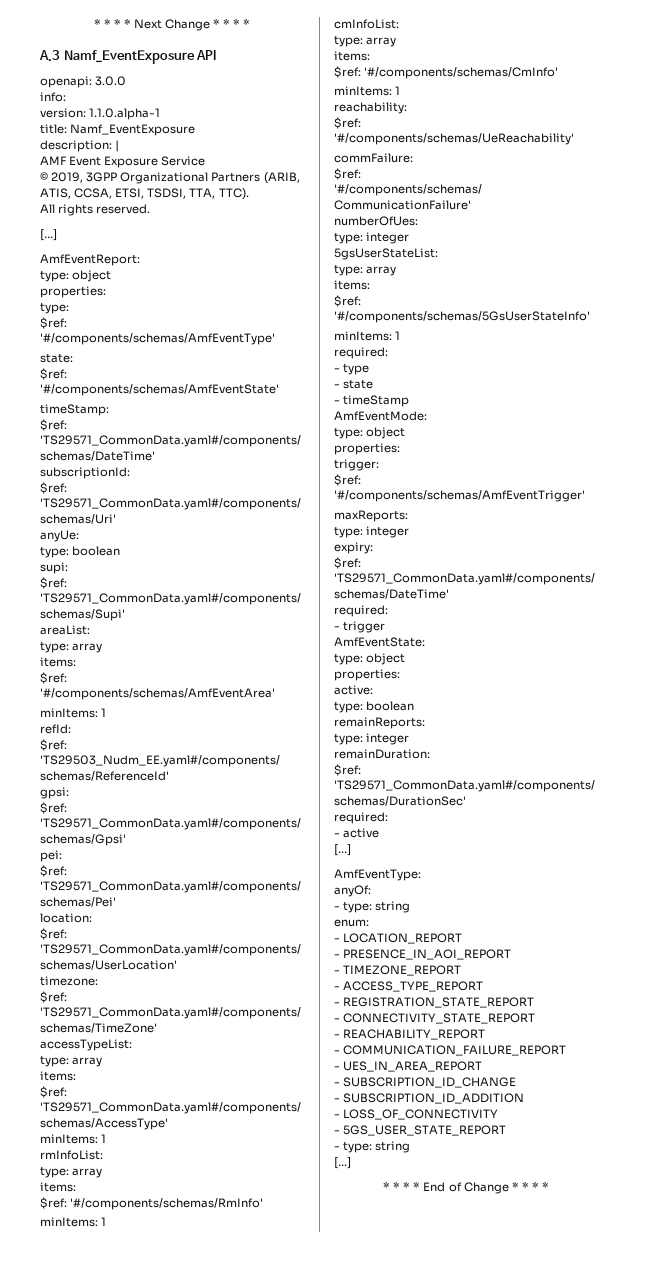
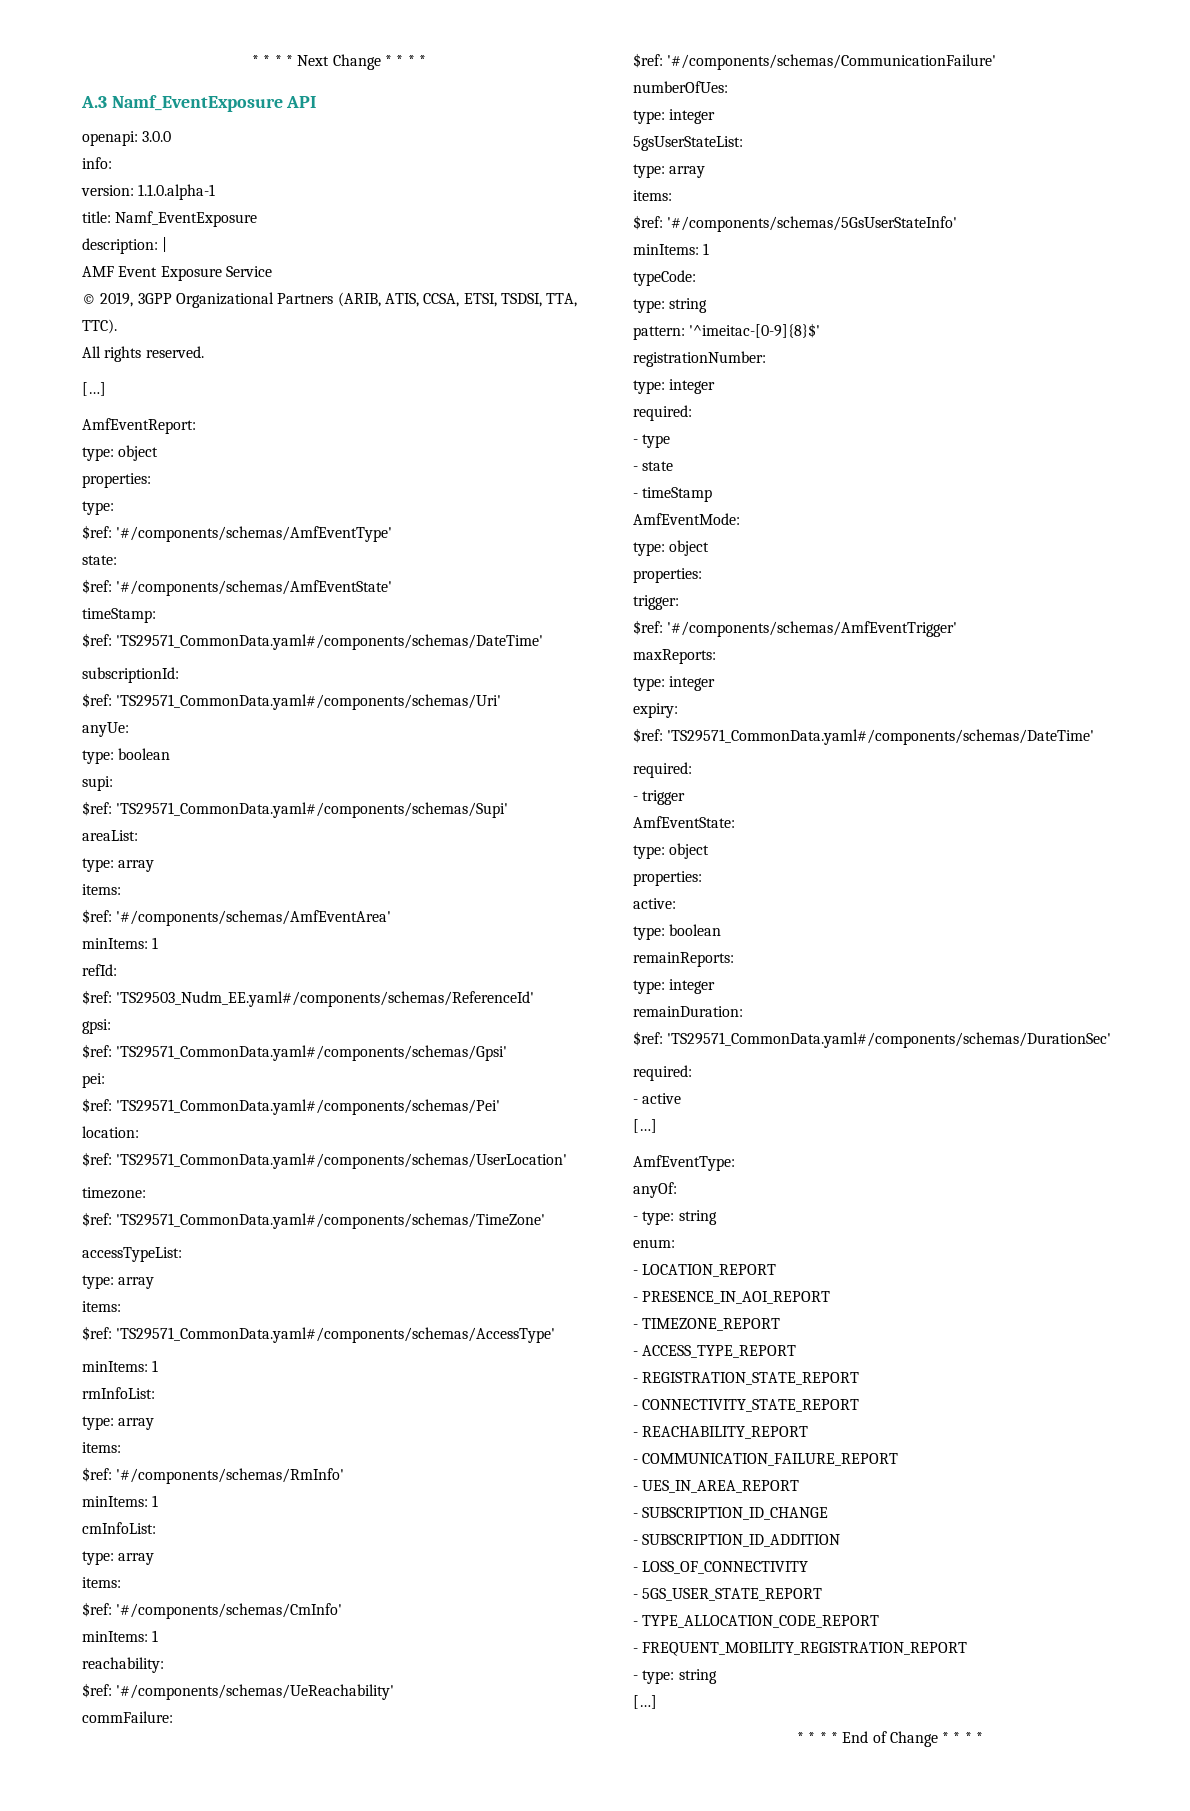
+ typeCode:
+ type: string
+ pattern: '^imeitac-[0-9]{8}$'
+ registrationNumber:
+ type: integer
+ - TYPE_ALLOCATION_CODE_REPORT
+ - FREQUENT_MOBILITY_REGISTRATION_REPORT

